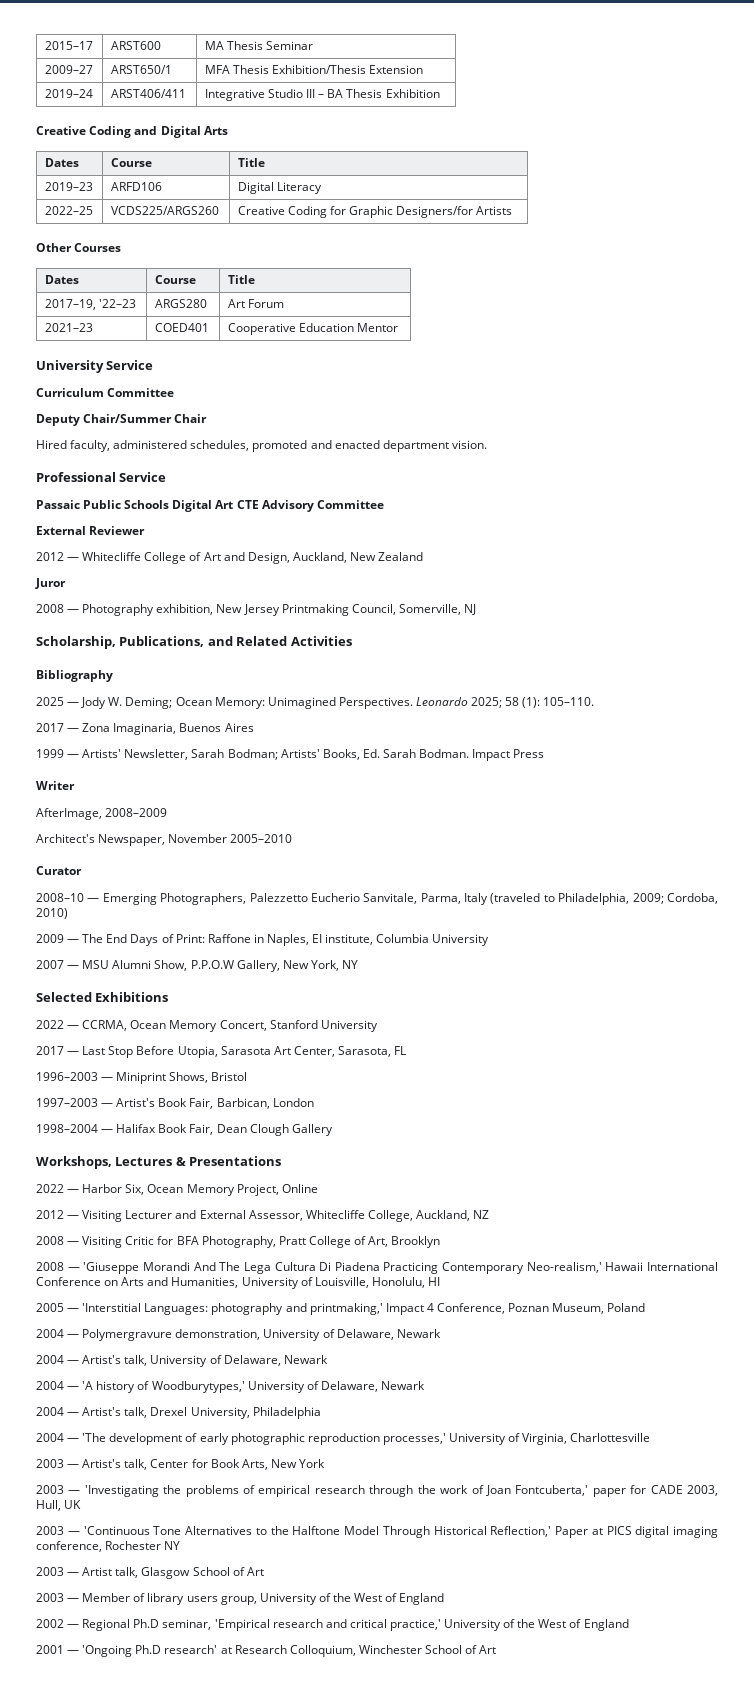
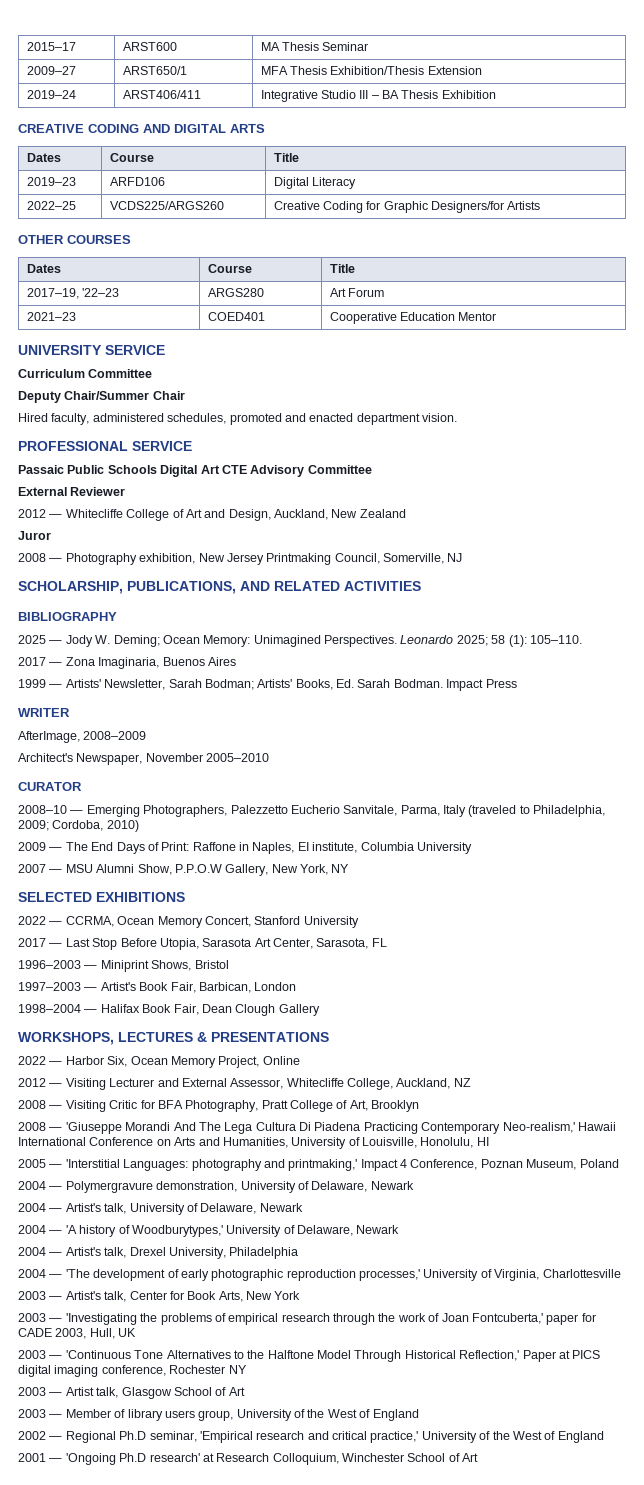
- Creative Coding and Digital Arts
+ CREATIVE CODING AND DIGITAL ARTS
- Other Courses
+ OTHER COURSES
- University Service
+ UNIVERSITY SERVICE
- Professional Service
+ PROFESSIONAL SERVICE
- Scholarship, Publications, and Related Activities
- Bibliography
+ SCHOLARSHIP, PUBLICATIONS, AND RELATED ACTIVITIES
+ BIBLIOGRAPHY
- Writer
+ WRITER
- Curator
+ CURATOR
- Selected Exhibitions
+ SELECTED EXHIBITIONS
- Workshops, Lectures & Presentations
+ WORKSHOPS, LECTURES & PRESENTATIONS

